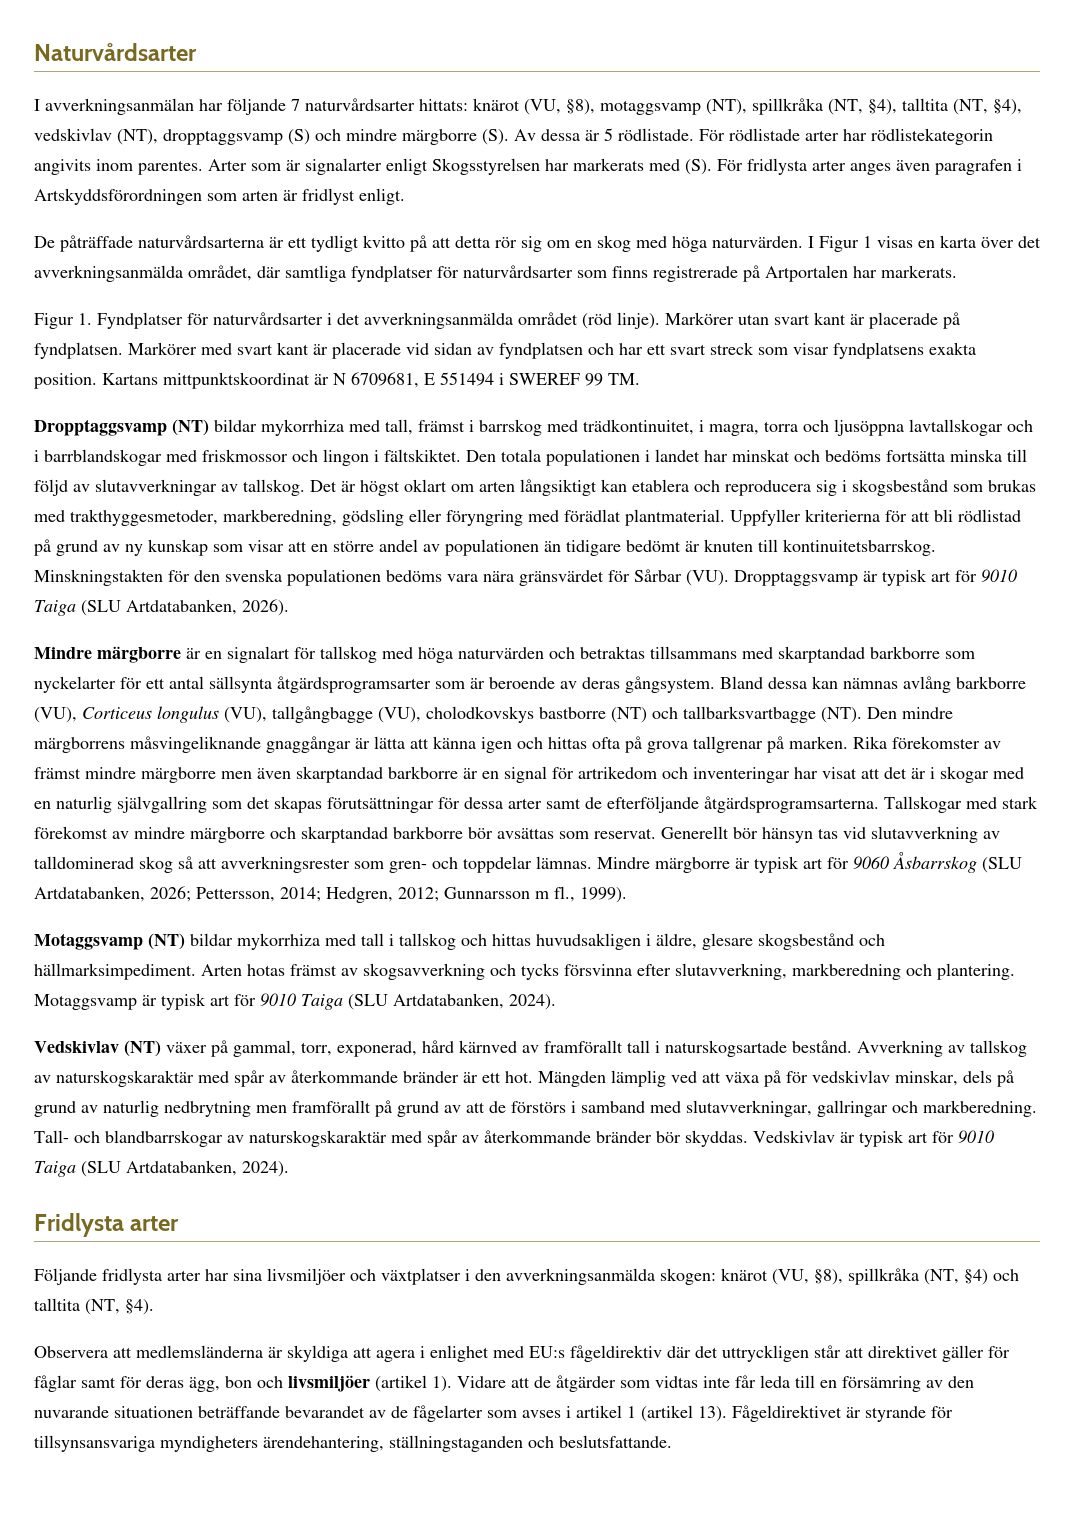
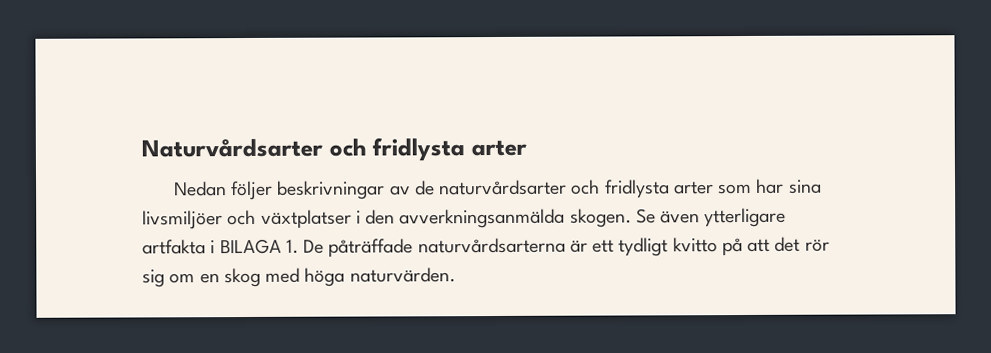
- Naturvårdsarter
- I avverkningsanmälan har följande 7 naturvårdsarter hittats: knärot (VU, §8), motaggsvamp (NT), spillkråka (NT, §4), talltita (NT, §4), vedskivlav (NT), dropptaggsvamp (S) och mindre märgborre (S). Av dessa är 5 rödlistade. För rödlistade arter har rödlistekategorin angivits inom parentes. Arter som är signalarter enligt Skogsstyrelsen har markerats med (S). För fridlysta arter anges även paragrafen i Artskyddsförordningen som arten är fridlyst enligt.
- De påträffade naturvårdsarterna är ett tydligt kvitto på att detta rör sig om en skog med höga naturvärden. I Figur 1 visas en karta över det avverkningsanmälda området, där samtliga fyndplatser för naturvårdsarter som finns registrerade på Artportalen har markerats.
- Figur 1. Fyndplatser för naturvårdsarter i det avverkningsanmälda området (röd linje). Markörer utan svart kant är placerade på fyndplatsen. Markörer med svart kant är placerade vid sidan av fyndplatsen och har ett svart streck som visar fyndplatsens exakta position. Kartans mittpunktskoordinat är N 6709681, E 551494 i SWEREF 99 TM.
- Dropptaggsvamp (NT) bildar mykorrhiza med tall, främst i barrskog med trädkontinuitet, i magra, torra och ljusöppna lavtallskogar och i barrblandskogar med friskmossor och lingon i fältskiktet. Den totala populationen i landet har minskat och bedöms fortsätta minska till följd av slutavverkningar av tallskog. Det är högst oklart om arten långsiktigt kan etablera och reproducera sig i skogsbestånd som brukas med trakthyggesmetoder, markberedning, gödsling eller föryngring med förädlat plantmaterial. Uppfyller kriterierna för att bli rödlistad på grund av ny kunskap som visar att en större andel av populationen än tidigare bedömt är knuten till kontinuitetsbarrskog. Minskningstakten för den svenska populationen bedöms vara nära gränsvärdet för Sårbar (VU). Dropptaggsvamp är typisk art för 9010 Taiga (SLU Artdatabanken, 2026).
- Mindre märgborre är en signalart för tallskog med höga naturvärden och betraktas tillsammans med skarptandad barkborre som nyckelarter för ett antal sällsynta åtgärdsprogramsarter som är beroende av deras gångsystem. Bland dessa kan nämnas avlång barkborre (VU), Corticeus longulus (VU), tallgångbagge (VU), cholodkovskys bastborre (NT) och tallbarksvartbagge (NT). Den mindre märgborrens måsvingeliknande gnaggångar är lätta att känna igen och hittas ofta på grova tallgrenar på marken. Rika förekomster av främst mindre märgborre men även skarptandad barkborre är en signal för artrikedom och inventeringar har visat att det är i skogar med en naturlig självgallring som det skapas förutsättningar för dessa arter samt de efterföljande åtgärdsprogramsarterna. Tallskogar med stark förekomst av mindre märgborre och skarptandad barkborre bör avsättas som reservat. Generellt bör hänsyn tas vid slutavverkning av talldominerad skog så att avverkningsrester som gren- och toppdelar lämnas. Mindre märgborre är typisk art för 9060 Åsbarrskog (SLU Artdatabanken, 2026; Pettersson, 2014; Hedgren, 2012; Gunnarsson m fl., 1999).
- Motaggsvamp (NT) bildar mykorrhiza med tall i tallskog och hittas huvudsakligen i äldre, glesare skogsbestånd och hällmarksimpediment. Arten hotas främst av skogsavverkning och tycks försvinna efter slutavverkning, markberedning och plantering. Motaggsvamp är typisk art för 9010 Taiga (SLU Artdatabanken, 2024).
- Vedskivlav (NT) växer på gammal, torr, exponerad, hård kärnved av framförallt tall i naturskogsartade bestånd. Avverkning av tallskog av naturskogskaraktär med spår av återkommande bränder är ett hot. Mängden lämplig ved att växa på för vedskivlav minskar, dels på grund av naturlig nedbrytning men framförallt på grund av att de förstörs i samband med slutavverkningar, gallringar och markberedning. Tall- och blandbarrskogar av naturskogskaraktär med spår av återkommande bränder bör skyddas. Vedskivlav är typisk art för 9010 Taiga (SLU Artdatabanken, 2024).
- Fridlysta arter
- Följande fridlysta arter har sina livsmiljöer och växtplatser i den avverkningsanmälda skogen: knärot (VU, §8), spillkråka (NT, §4) och talltita (NT, §4).
- Observera att medlemsländerna är skyldiga att agera i enlighet med EU:s fågeldirektiv där det uttryckligen står att direktivet gäller för fåglar samt för deras ägg, bon och livsmiljöer (artikel 1). Vidare att de åtgärder som vidtas inte får leda till en försämring av den nuvarande situationen beträffande bevarandet av de fågelarter som avses i artikel 1 (artikel 13). Fågeldirektivet är styrande för tillsynsansvariga myndigheters ärendehantering, ställningstaganden och beslutsfattande.
+ Naturvårdsarter och fridlysta arter
+ Nedan följer beskrivningar av de naturvårdsarter och fridlysta arter som har sina livsmiljöer och växtplatser i den avverkningsanmälda skogen. Se även ytterligare artfakta i BILAGA 1. De påträffade naturvårdsarterna är ett tydligt kvitto på att det rör sig om en skog med höga naturvärden.

